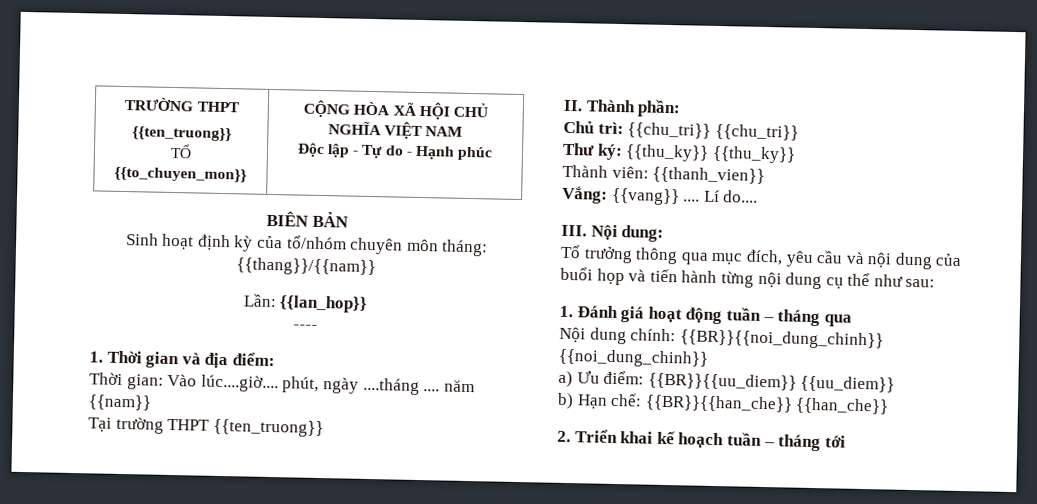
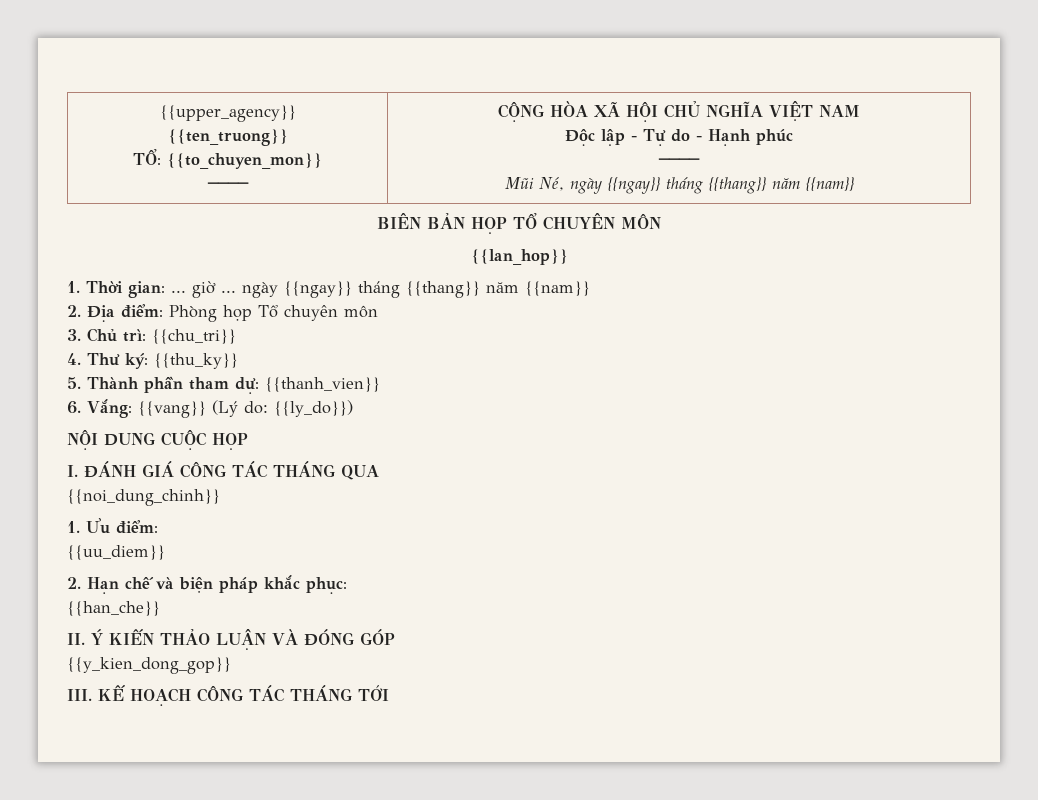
- TRƯỜNG THPT
+ {{upper_agency}}
  {{ten_truong}}
- TỔ {{to_chuyen_mon}} | CỘNG HÒA XÃ HỘI CHỦ NGHĨA VIỆT NAM
+ TỔ: {{to_chuyen_mon}}
+ ──── | CỘNG HÒA XÃ HỘI CHỦ NGHĨA VIỆT NAM
  Độc lập - Tự do - Hạnh phúc
- BIÊN BẢN
- Sinh hoạt định kỳ của tổ/nhóm chuyên môn tháng: {{thang}}/{{nam}}
- Lần: {{lan_hop}}
+ ────
+ Mũi Né, ngày {{ngay}} tháng {{thang}} năm {{nam}}
+ BIÊN BẢN HỌP TỔ CHUYÊN MÔN
+ {{lan_hop}}
- ----
- 1. Thời gian và địa điểm:
- Thời gian: Vào lúc....giờ.... phút, ngày ....tháng .... năm {{nam}}
- Tại trường THPT {{ten_truong}}
- II. Thành phần:
- Chủ trì: {{chu_tri}} {{chu_tri}}
- Thư ký: {{thu_ky}} {{thu_ky}}
- Thành viên: {{thanh_vien}}
+ 1. Thời gian: ... giờ ... ngày {{ngay}} tháng {{thang}} năm {{nam}}
+ 2. Địa điểm: Phòng họp Tổ chuyên môn
+ 3. Chủ trì: {{chu_tri}}
+ 4. Thư ký: {{thu_ky}}
+ 5. Thành phần tham dự: {{thanh_vien}}
- Vắng: {{vang}} .... Lí do....
- III. Nội dung:
- Tổ trưởng thông qua mục đích, yêu cầu và nội dung của buổi họp và tiến hành từng nội dung cụ thể như sau:
- 1. Đánh giá hoạt động tuần – tháng qua
- Nội dung chính: {{BR}}{{noi_dung_chinh}} {{noi_dung_chinh}}
- a) Ưu điểm: {{BR}}{{uu_diem}} {{uu_diem}}
- b) Hạn chế: {{BR}}{{han_che}} {{han_che}}
- 2. Triển khai kế hoạch tuần – tháng tới
+ 6. Vắng: {{vang}} (Lý do: {{ly_do}})
+ NỘI DUNG CUỘC HỌP
+ I. ĐÁNH GIÁ CÔNG TÁC THÁNG QUA
+ {{noi_dung_chinh}}
+ 1. Ưu điểm:
+ {{uu_diem}}
+ 2. Hạn chế và biện pháp khắc phục:
+ {{han_che}}
+ II. Ý KIẾN THẢO LUẬN VÀ ĐÓNG GÓP
+ {{y_kien_dong_gop}}
+ III. KẾ HOẠCH CÔNG TÁC THÁNG TỚI

